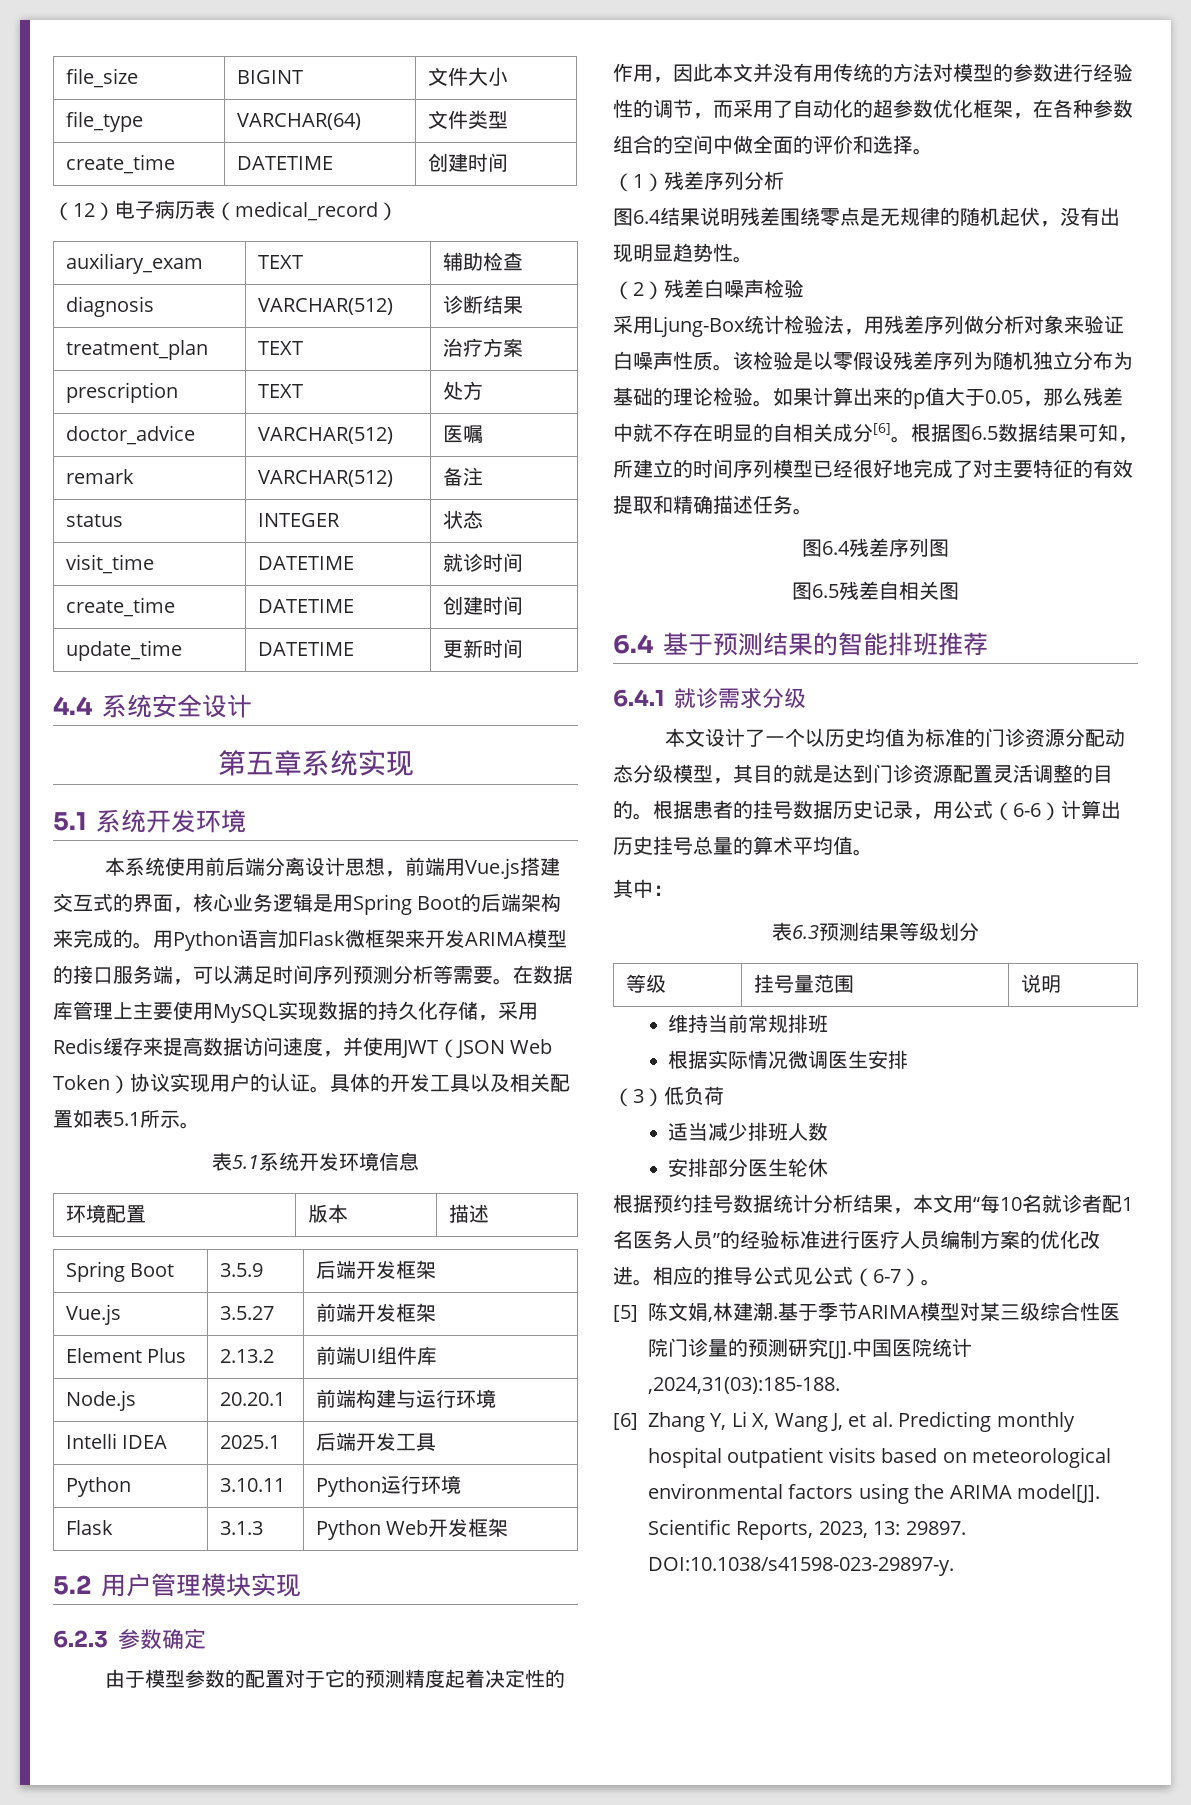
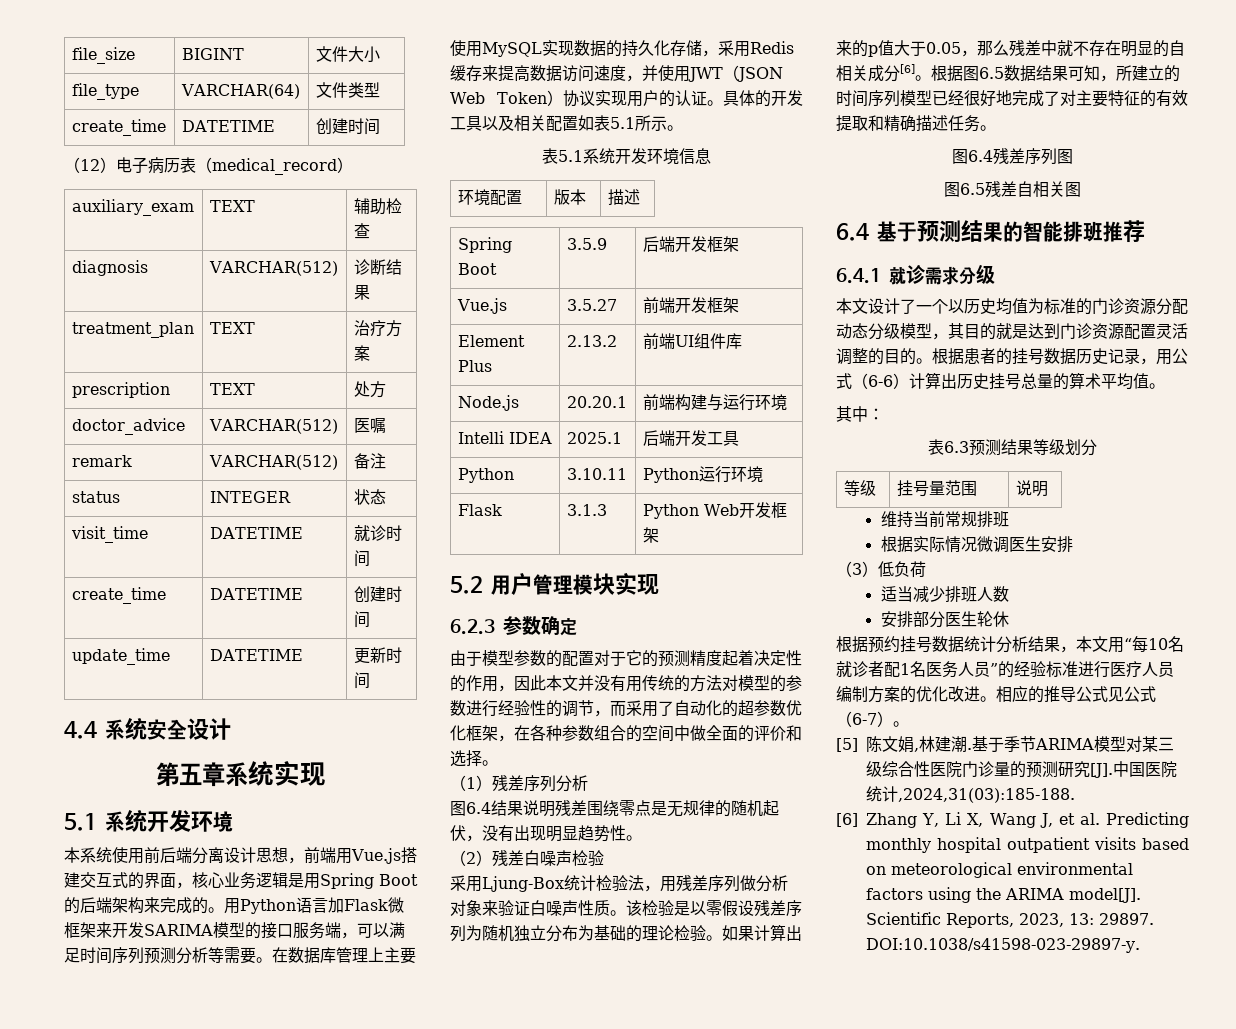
- 用Python语言加Flask微框架来开发ARIMA模型的接口服务端，可以满足时间序列预测分析等需要。
+ 用Python语言加Flask微框架来开发SARIMA模型的接口服务端，可以满足时间序列预测分析等需要。

